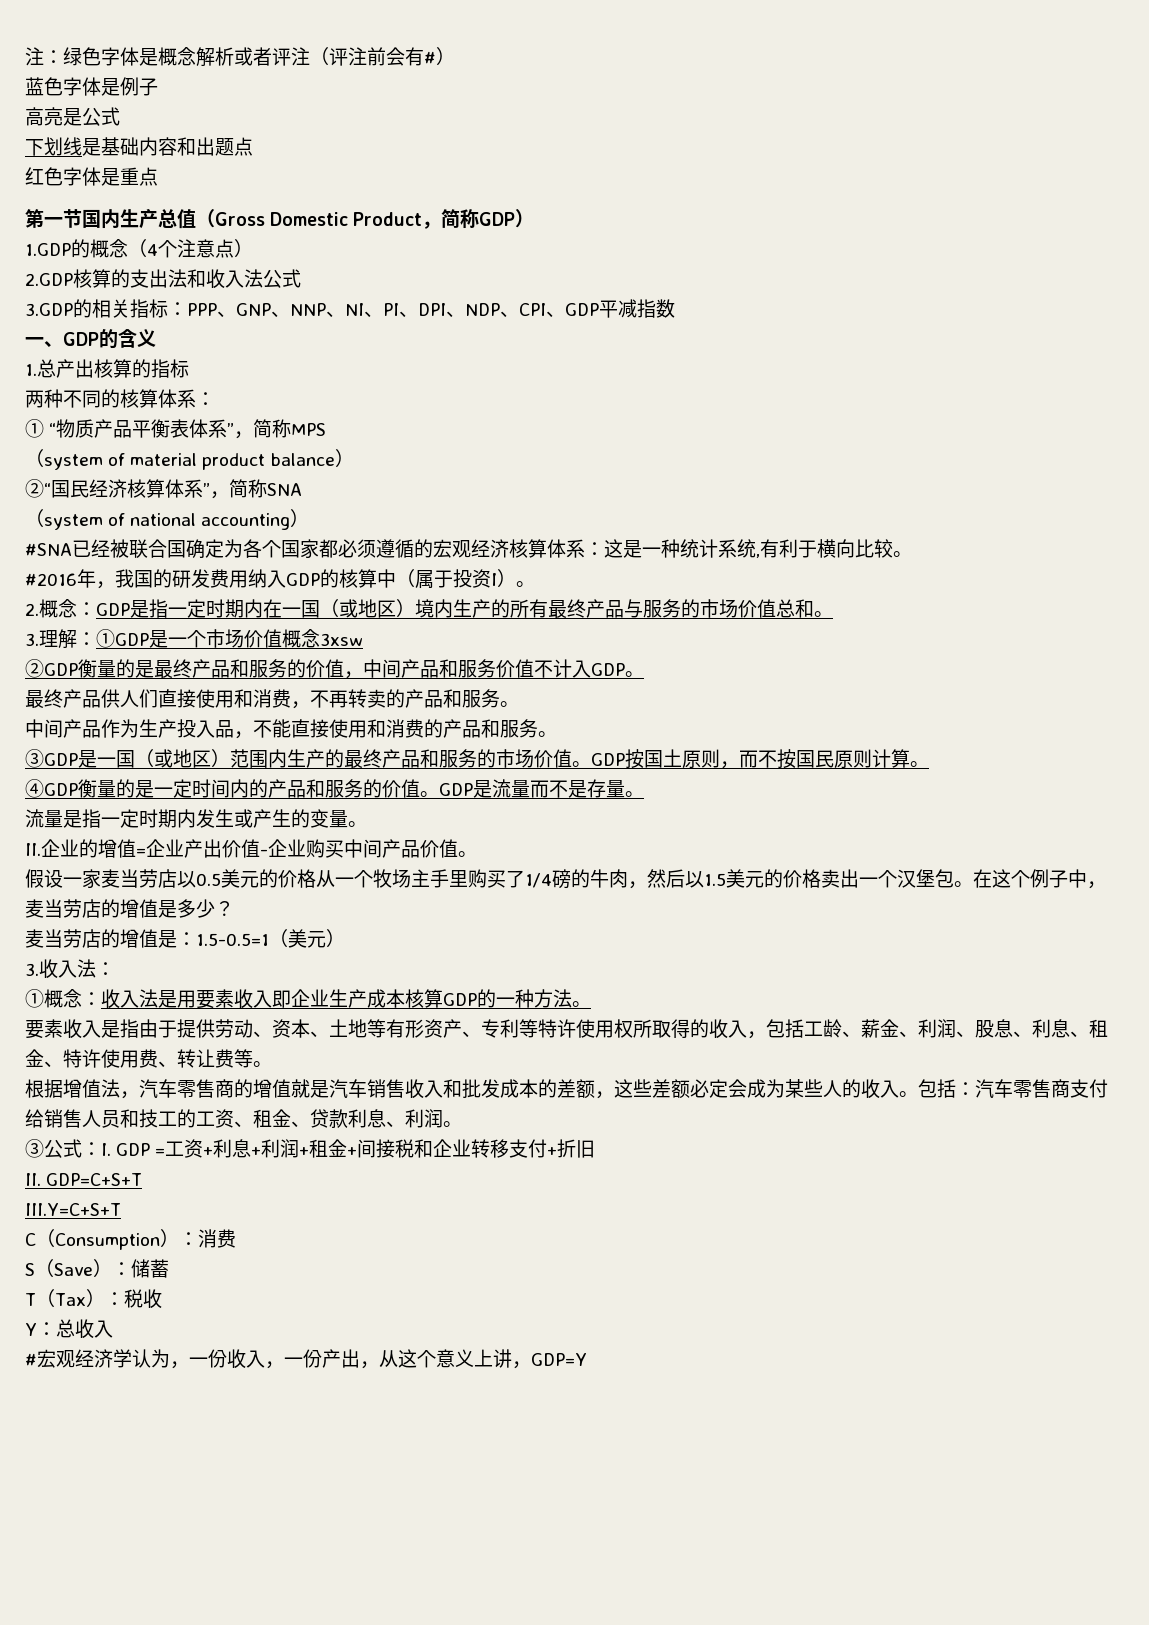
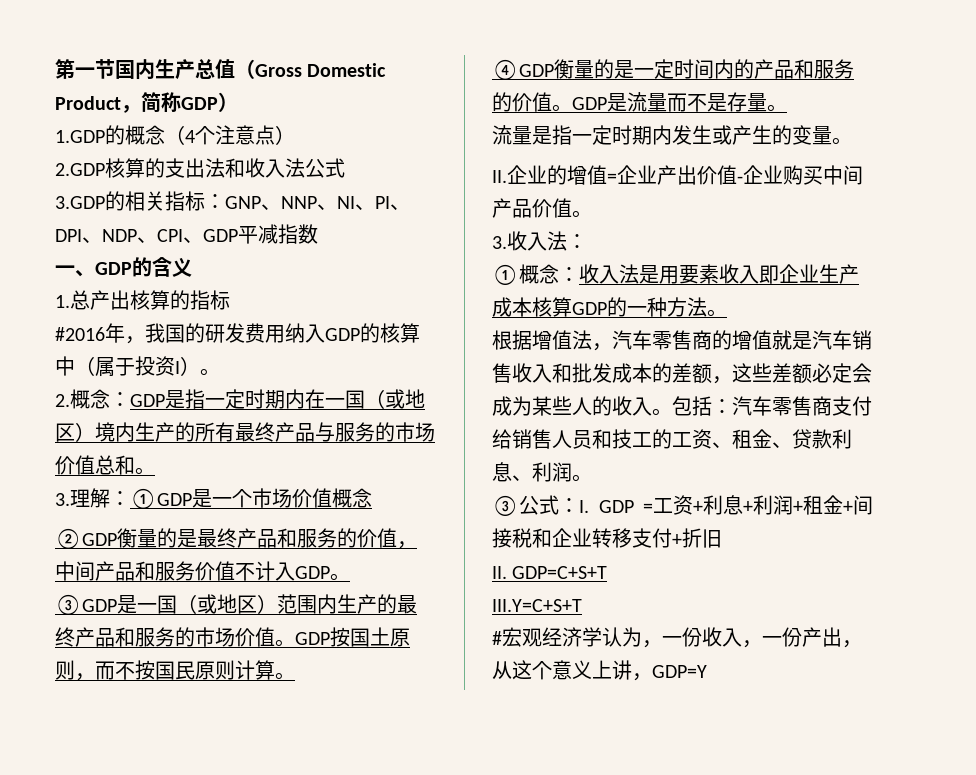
- 注：绿色字体是概念解析或者评注（评注前会有#）
- 蓝色字体是例子
- 高亮是公式
- 下划线是基础内容和出题点
- 红色字体是重点
- 3.GDP的相关指标：PPP、GNP、NNP、NI、PI、DPI、NDP、CPI、GDP平减指数
+ 3.GDP的相关指标：GNP、NNP、NI、PI、DPI、NDP、CPI、GDP平减指数
- 两种不同的核算体系：
- ① “物质产品平衡表体系”，简称MPS
- （system of material product balance）
- ②“国民经济核算体系”，简称SNA
- （system of national accounting）
- #SNA已经被联合国确定为各个国家都必须遵循的宏观经济核算体系：这是一种统计系统,有利于横向比较。
- 3.理解：①GDP是一个市场价值概念3xsw
+ 3.理解：①GDP是一个市场价值概念
- 最终产品供人们直接使用和消费，不再转卖的产品和服务。
- 中间产品作为生产投入品，不能直接使用和消费的产品和服务。
- 假设一家麦当劳店以0.5美元的价格从一个牧场主手里购买了1/4磅的牛肉，然后以1.5美元的价格卖出一个汉堡包。在这个例子中，麦当劳店的增值是多少？
- 麦当劳店的增值是：1.5-0.5=1（美元）
- 要素收入是指由于提供劳动、资本、土地等有形资产、专利等特许使用权所取得的收入，包括工龄、薪金、利润、股息、利息、租金、特许使用费、转让费等。
- C（Consumption）：消费
- S（Save）：储蓄
- T（Tax）：税收
- Y：总收入

